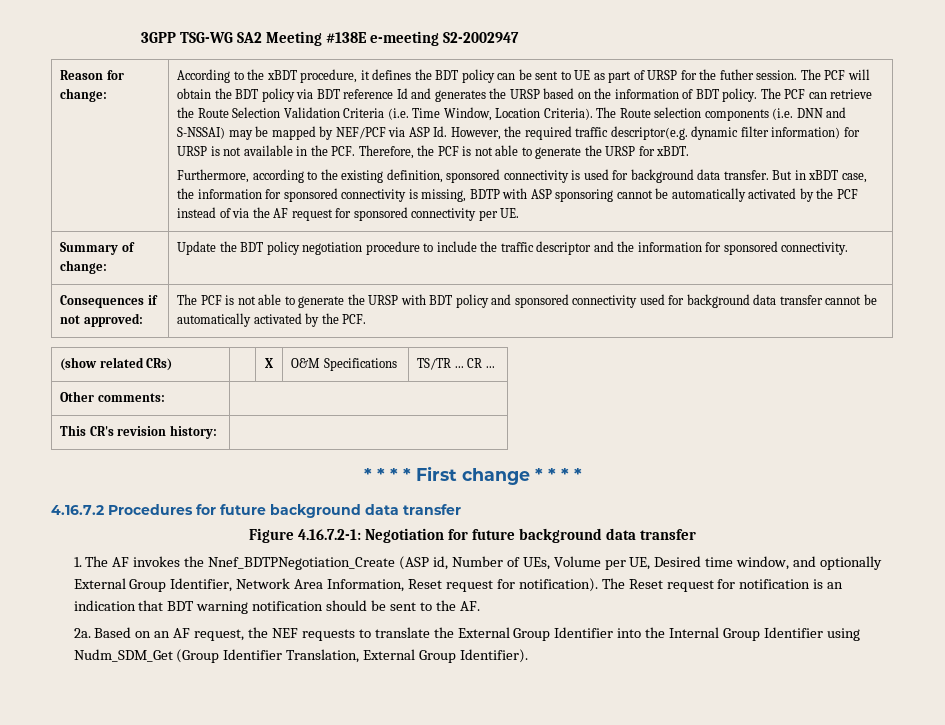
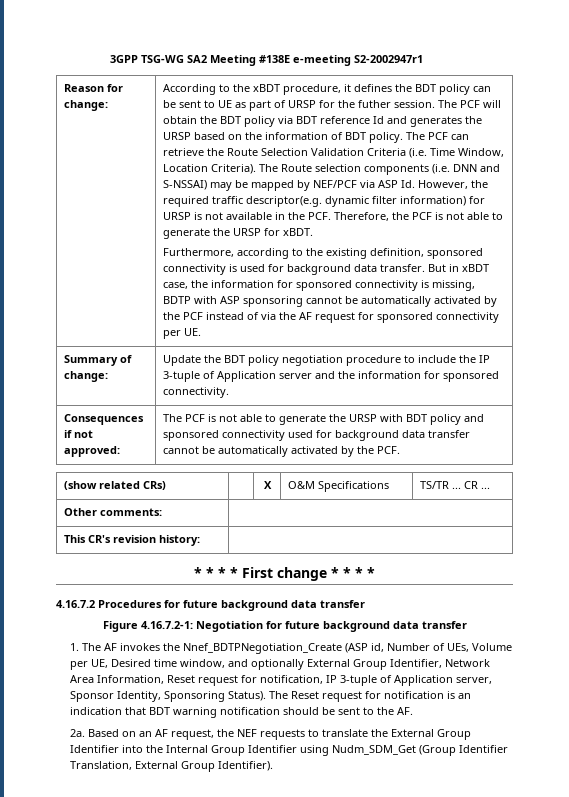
- 3GPP TSG-WG SA2 Meeting #138E e-meeting S2-2002947
+ 3GPP TSG-WG SA2 Meeting #138E e-meeting S2-2002947r1
- Summary of change: | Update the BDT policy negotiation procedure to include the traffic descriptor and the information for sponsored connectivity.
+ Summary of change: | Update the BDT policy negotiation procedure to include the IP 3-tuple of Application server and the information for sponsored connectivity.
- 1. The AF invokes the Nnef_BDTPNegotiation_Create (ASP id, Number of UEs, Volume per UE, Desired time window, and optionally External Group Identifier, Network Area Information, Reset request for notification).
+ 1. The AF invokes the Nnef_BDTPNegotiation_Create (ASP id, Number of UEs, Volume per UE, Desired time window, and optionally External Group Identifier, Network Area Information, Reset request for notification, IP 3-tuple of Application server, Sponsor Identity, Sponsoring Status).

